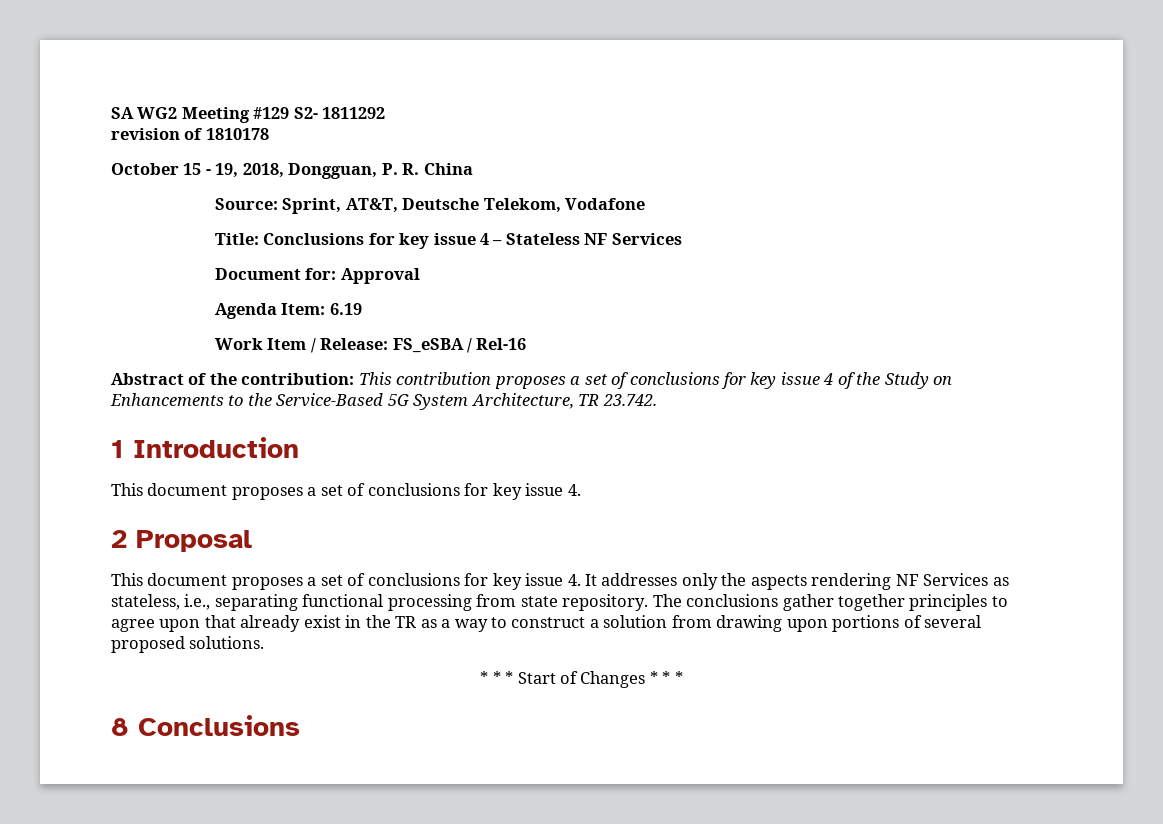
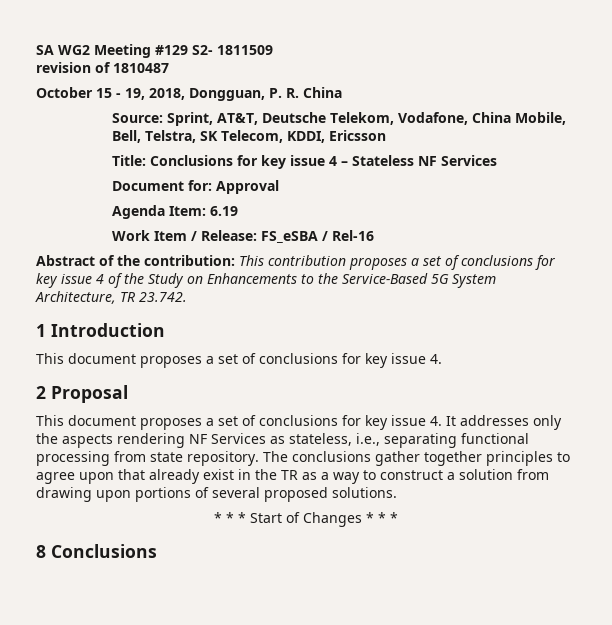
- SA WG2 Meeting #129 S2- 1811292
+ SA WG2 Meeting #129 S2- 1811509
- revision of 1810178
+ revision of 1810487
- Source: Sprint, AT&T, Deutsche Telekom, Vodafone
+ Source: Sprint, AT&T, Deutsche Telekom, Vodafone, China Mobile, Bell, Telstra, SK Telecom, KDDI, Ericsson

